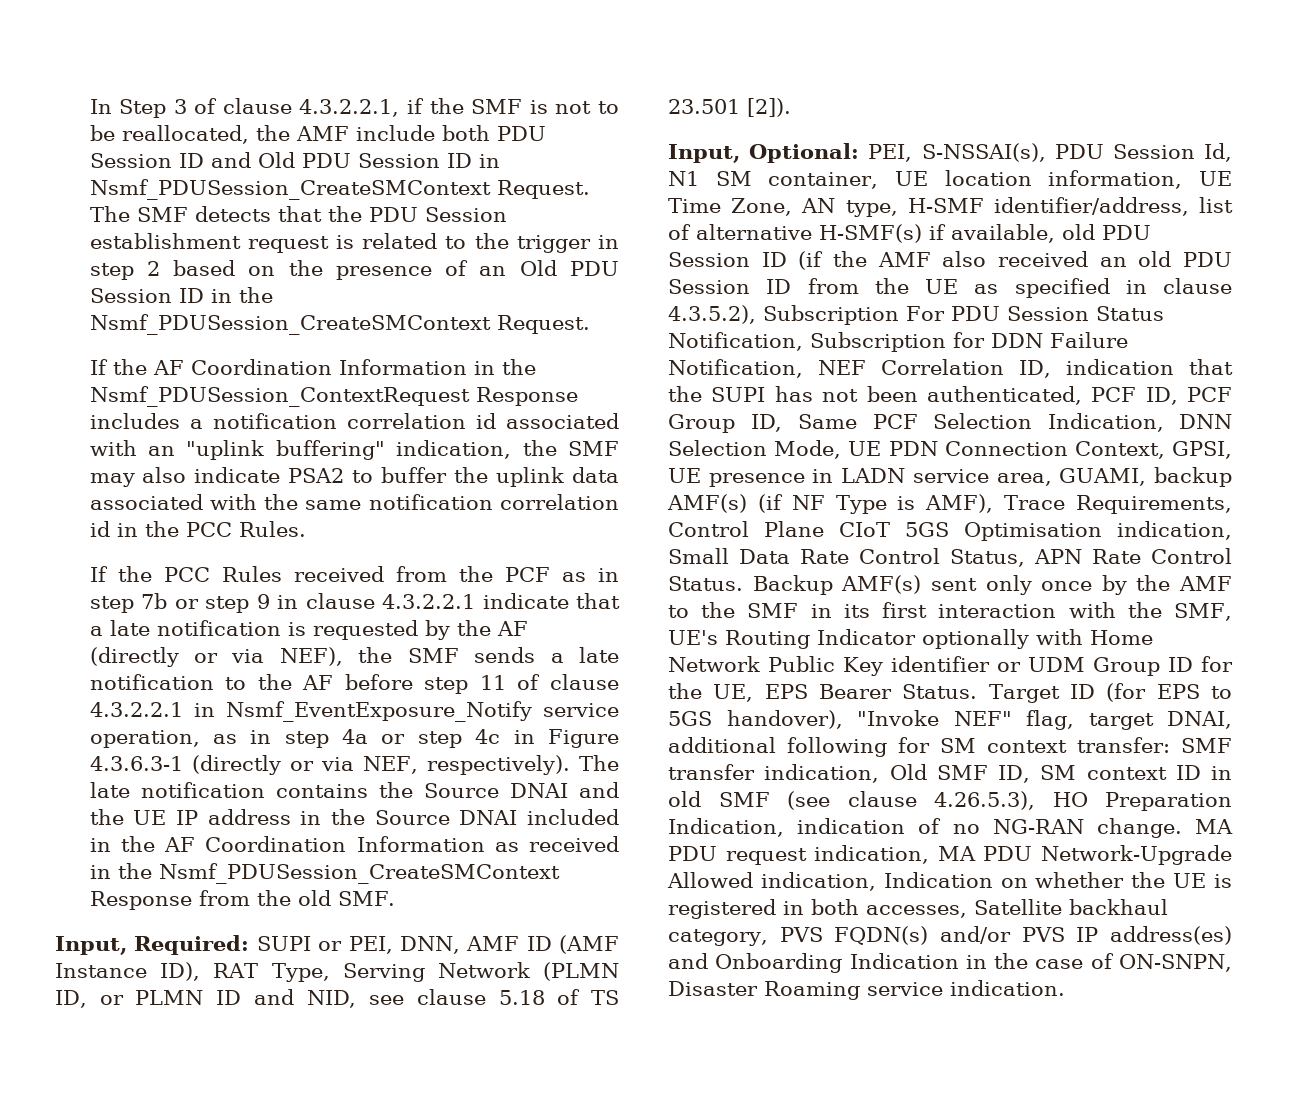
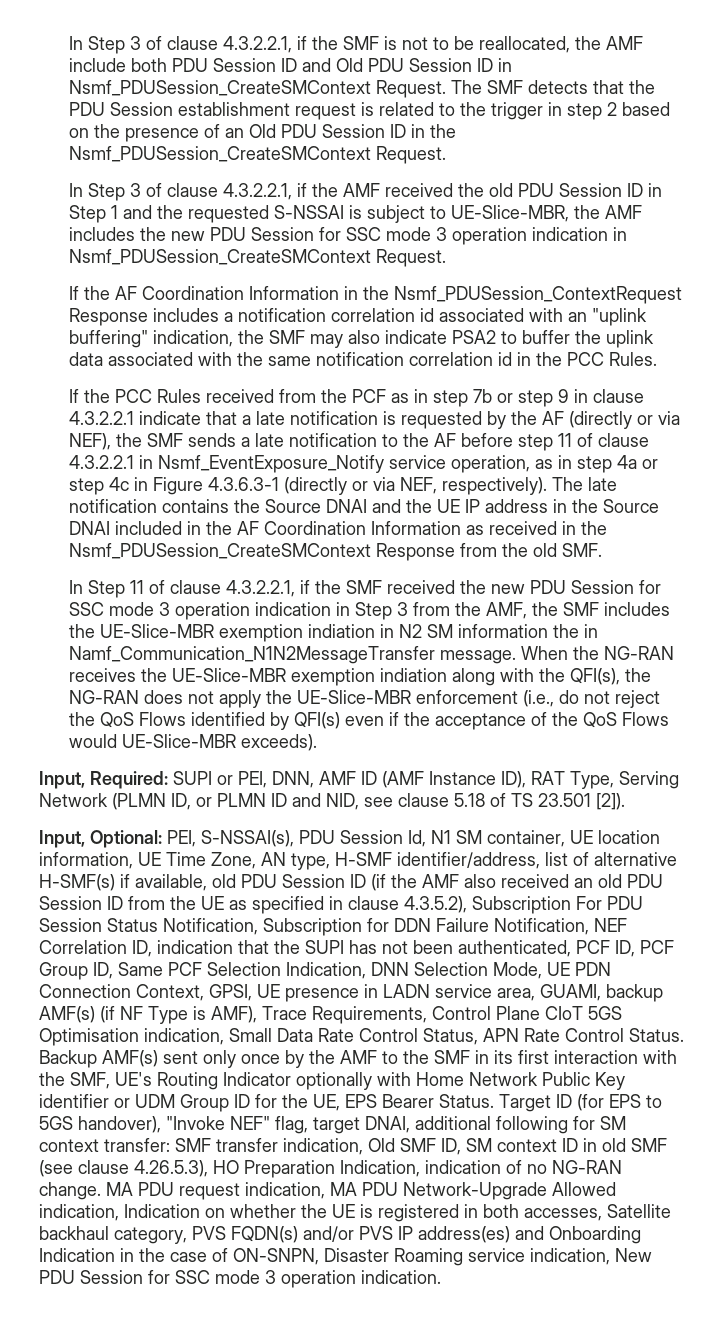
+ In Step 3 of clause 4.3.2.2.1, if the AMF received the old PDU Session ID in Step 1 and the requested S-NSSAI is subject to UE-Slice-MBR, the AMF includes the new PDU Session for SSC mode 3 operation indication in Nsmf_PDUSession_CreateSMContext Request.
+ In Step 11 of clause 4.3.2.2.1, if the SMF received the new PDU Session for SSC mode 3 operation indication in Step 3 from the AMF, the SMF includes the UE-Slice-MBR exemption indiation in N2 SM information the in Namf_Communication_N1N2MessageTransfer message. When the NG-RAN receives the UE-Slice-MBR exemption indiation along with the QFI(s), the NG-RAN does not apply the UE-Slice-MBR enforcement (i.e., do not reject the QoS Flows identified by QFI(s) even if the acceptance of the QoS Flows would UE-Slice-MBR exceeds).
- MA PDU request indication, MA PDU Network-Upgrade Allowed indication, Indication on whether the UE is registered in both accesses, Satellite backhaul category, PVS FQDN(s) and/or PVS IP address(es) and Onboarding Indication in the case of ON-SNPN, Disaster Roaming service indication.
+ MA PDU request indication, MA PDU Network-Upgrade Allowed indication, Indication on whether the UE is registered in both accesses, Satellite backhaul category, PVS FQDN(s) and/or PVS IP address(es) and Onboarding Indication in the case of ON-SNPN, Disaster Roaming service indication, New PDU Session for SSC mode 3 operation indication.

